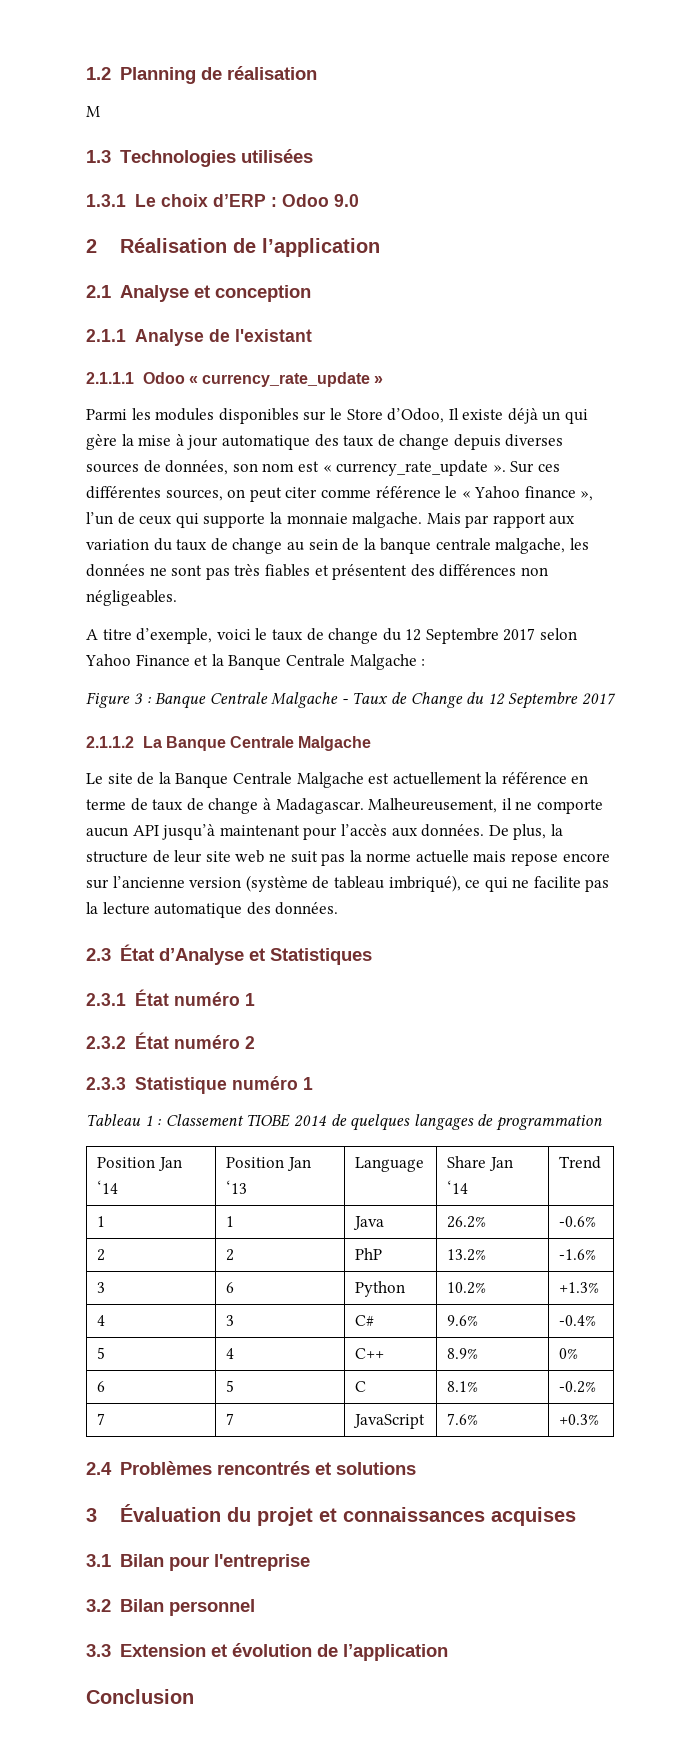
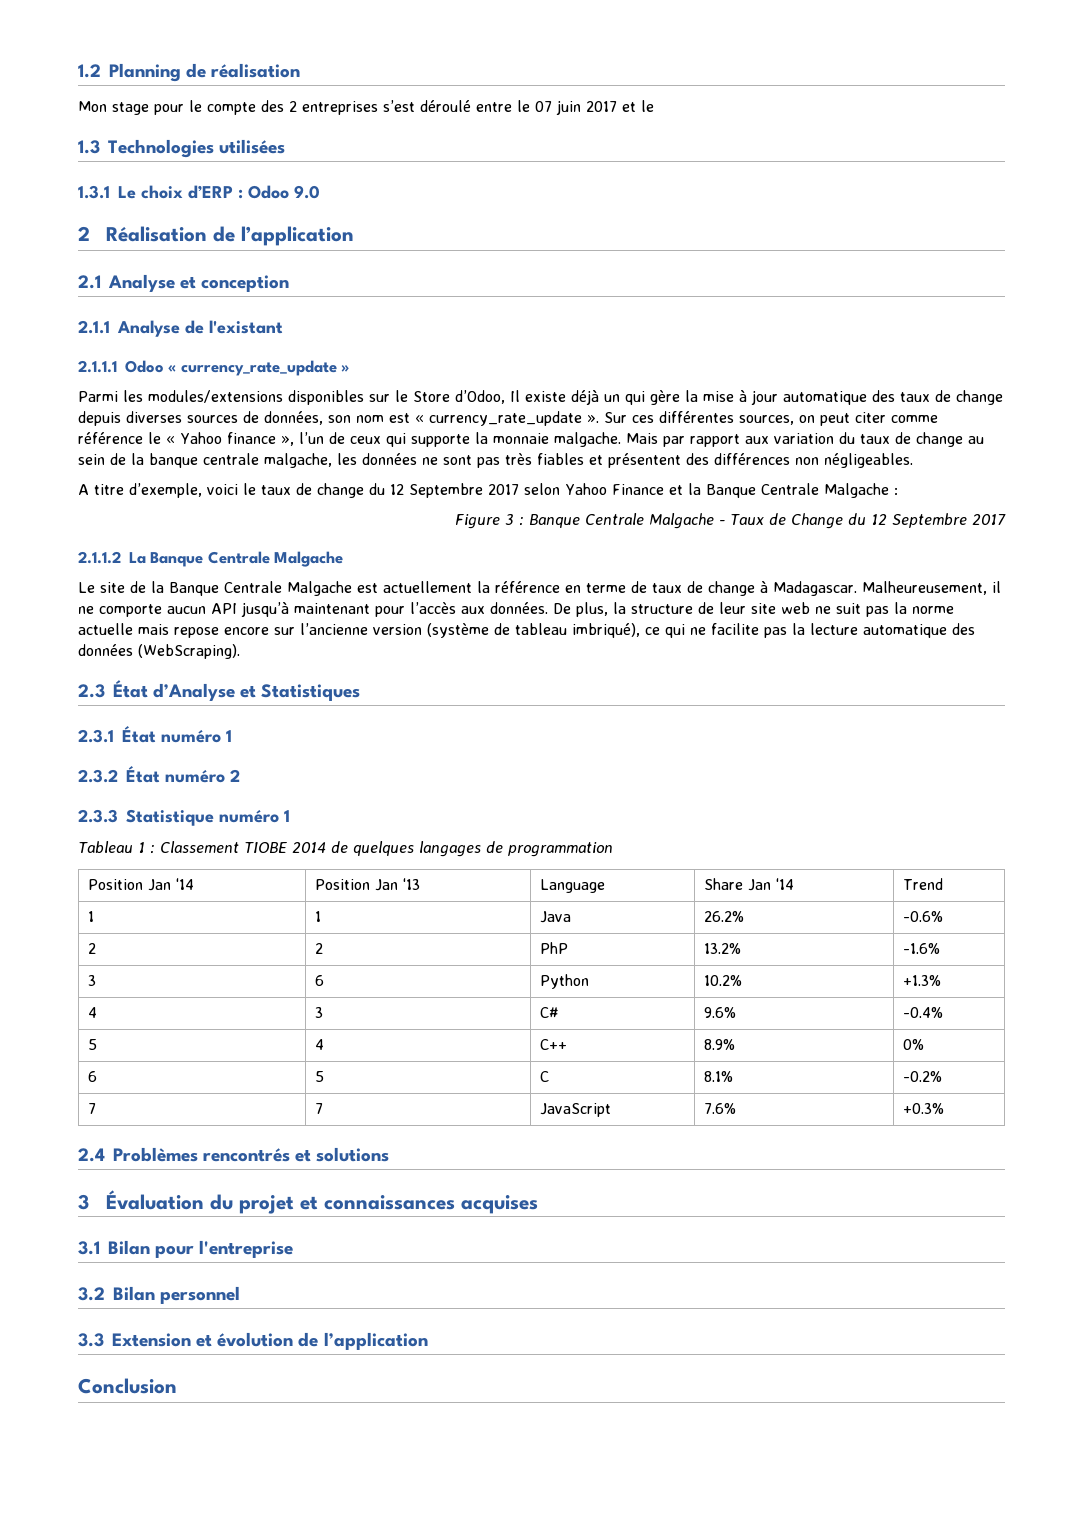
- M
+ Mon stage pour le compte des 2 entreprises s’est déroulé entre le 07 juin 2017 et le
- Parmi les modules disponibles sur le Store d’Odoo, Il existe déjà un qui gère la mise à jour automatique des taux de change depuis diverses sources de données, son nom est « currency_rate_update ».
+ Parmi les modules/extensions disponibles sur le Store d’Odoo, Il existe déjà un qui gère la mise à jour automatique des taux de change depuis diverses sources de données, son nom est « currency_rate_update ».
- De plus, la structure de leur site web ne suit pas la norme actuelle mais repose encore sur l’ancienne version (système de tableau imbriqué), ce qui ne facilite pas la lecture automatique des données.
+ De plus, la structure de leur site web ne suit pas la norme actuelle mais repose encore sur l’ancienne version (système de tableau imbriqué), ce qui ne facilite pas la lecture automatique des données (WebScraping).

